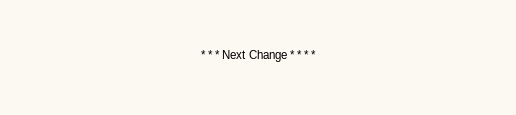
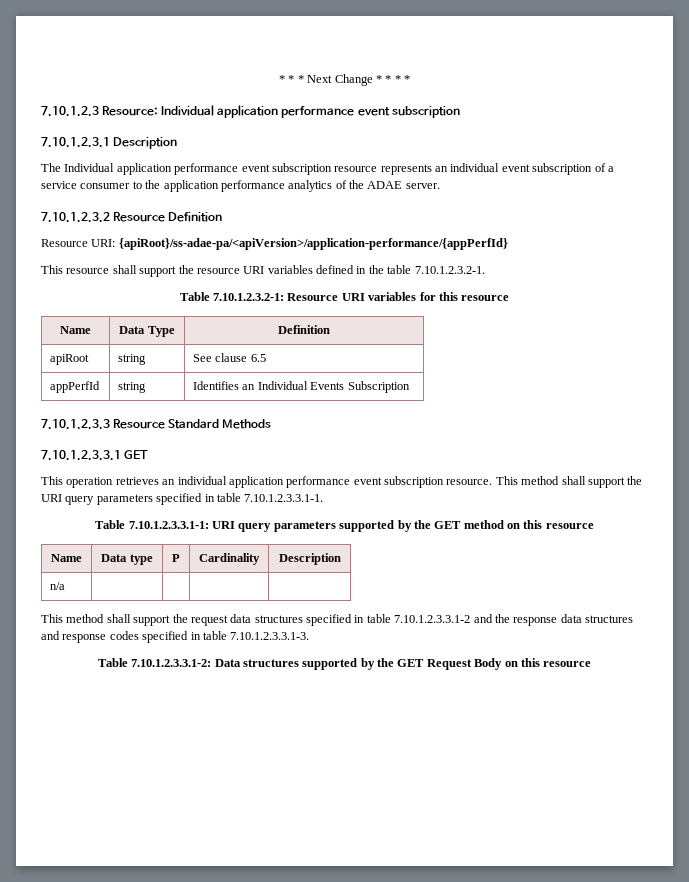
+ 7.10.1.2.3 Resource: Individual application performance event subscription
+ 7.10.1.2.3.1 Description
+ The Individual application performance event subscription resource represents an individual event subscription of a service consumer to the application performance analytics of the ADAE server.
+ 7.10.1.2.3.2 Resource Definition
+ Resource URI: {apiRoot}/ss-adae-pa/<apiVersion>/application-performance/{appPerfId}
+ This resource shall support the resource URI variables defined in the table 7.10.1.2.3.2-1.
+ Table 7.10.1.2.3.2-1: Resource URI variables for this resource
+ Name | Data Type | Definition
+ apiRoot | string | See clause 6.5
+ appPerfId | string | Identifies an Individual Events Subscription
+ 7.10.1.2.3.3 Resource Standard Methods
+ 7.10.1.2.3.3.1 GET
+ This operation retrieves an individual application performance event subscription resource. This method shall support the URI query parameters specified in table 7.10.1.2.3.3.1-1.
+ Table 7.10.1.2.3.3.1-1: URI query parameters supported by the GET method on this resource
+ Name | Data type | P | Cardinality | Description
+ n/a | | | |
+ This method shall support the request data structures specified in table 7.10.1.2.3.3.1-2 and the response data structures and response codes specified in table 7.10.1.2.3.3.1-3.
+ Table 7.10.1.2.3.3.1-2: Data structures supported by the GET Request Body on this resource

